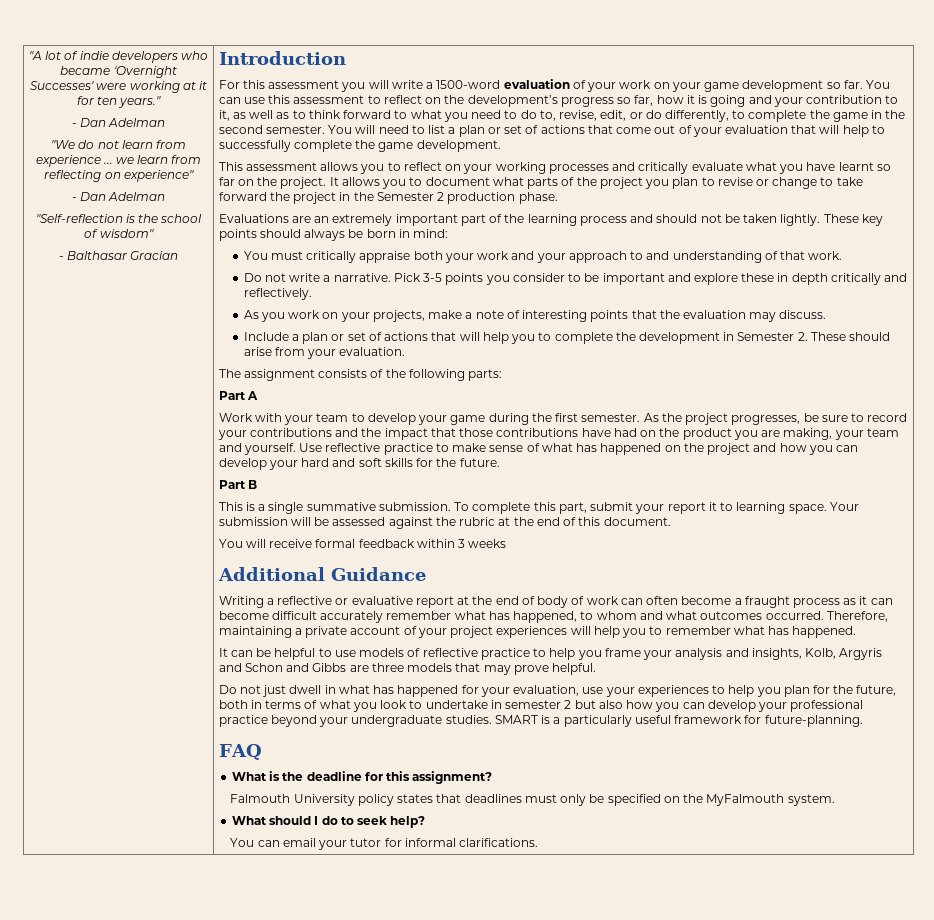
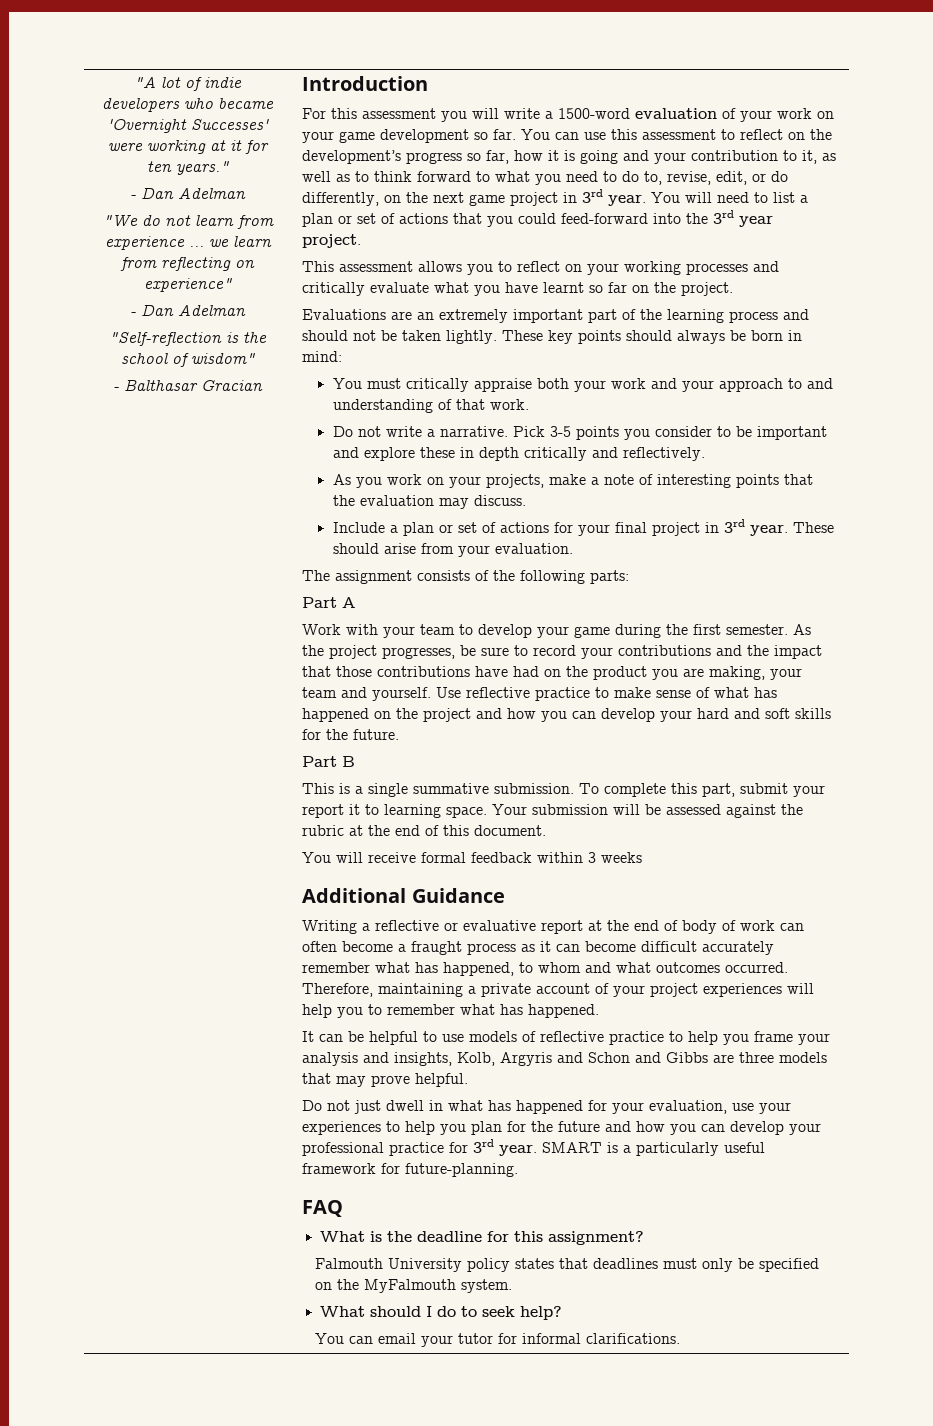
- You can use this assessment to reflect on the development’s progress so far, how it is going and your contribution to it, as well as to think forward to what you need to do to, revise, edit, or do differently, to complete the game in the second semester.
+ You can use this assessment to reflect on the development’s progress so far, how it is going and your contribution to it, as well as to think forward to what you need to do to, revise, edit, or do differently, on the next game project in 3rd year.
- You will need to list a plan or set of actions that come out of your evaluation that will help to successfully complete the game development.
+ You will need to list a plan or set of actions that you could feed-forward into the 3rd year project.
- It allows you to document what parts of the project you plan to revise or change to take forward the project in the Semester 2 production phase.
- Include a plan or set of actions that will help you to complete the development in Semester 2. These should arise from your evaluation.
+ Include a plan or set of actions for your final project in 3rd year. These should arise from your evaluation.
- Do not just dwell in what has happened for your evaluation, use your experiences to help you plan for the future, both in terms of what you look to undertake in semester 2 but also how you can develop your professional practice beyond your undergraduate studies.
+ Do not just dwell in what has happened for your evaluation, use your experiences to help you plan for the future and how you can develop your professional practice for 3rd year.

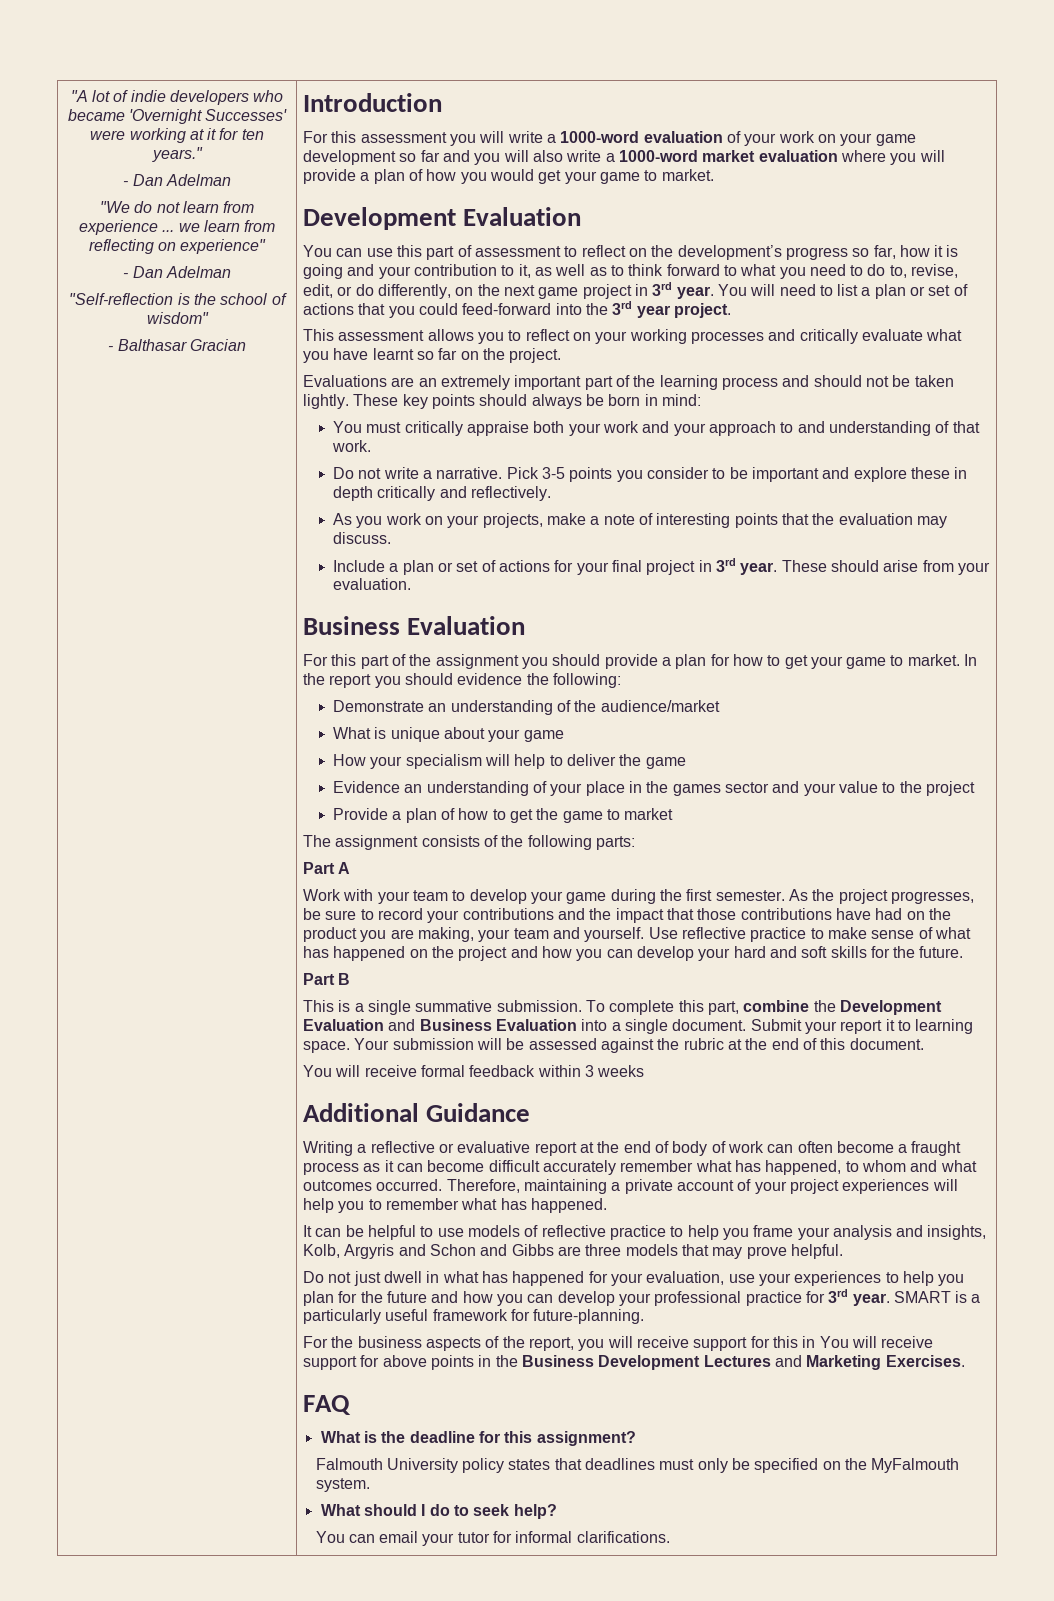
- For this assessment you will write a 1500-word evaluation of your work on your game development so far. You can use this assessment to reflect on the development’s progress so far, how it is going and your contribution to it, as well as to think forward to what you need to do to, revise, edit, or do differently, on the next game project in 3rd year.
+ For this assessment you will write a 1000-word evaluation of your work on your game development so far and you will also write a 1000-word market evaluation where you will provide a plan of how you would get your game to market.
+ Development Evaluation
+ You can use this part of assessment to reflect on the development’s progress so far, how it is going and your contribution to it, as well as to think forward to what you need to do to, revise, edit, or do differently, on the next game project in 3rd year.
  These should arise from your evaluation.
+ Business Evaluation
+ For this part of the assignment you should provide a plan for how to get your game to market. In the report you should evidence the following:
+ Demonstrate an understanding of the audience/market
+ What is unique about your game
+ How your specialism will help to deliver the game
+ Evidence an understanding of your place in the games sector and your value to the project
+ Provide a plan of how to get the game to market
- To complete this part, submit your report it to learning space.
+ To complete this part, combine the Development Evaluation and Business Evaluation into a single document. Submit your report it to learning space.
+ For the business aspects of the report, you will receive support for this in You will receive support for above points in the Business Development Lectures and Marketing Exercises.

